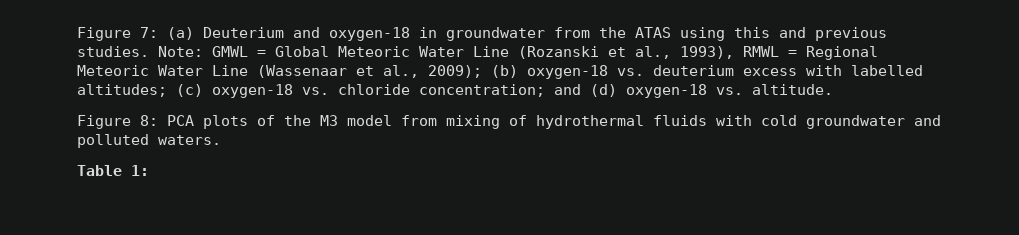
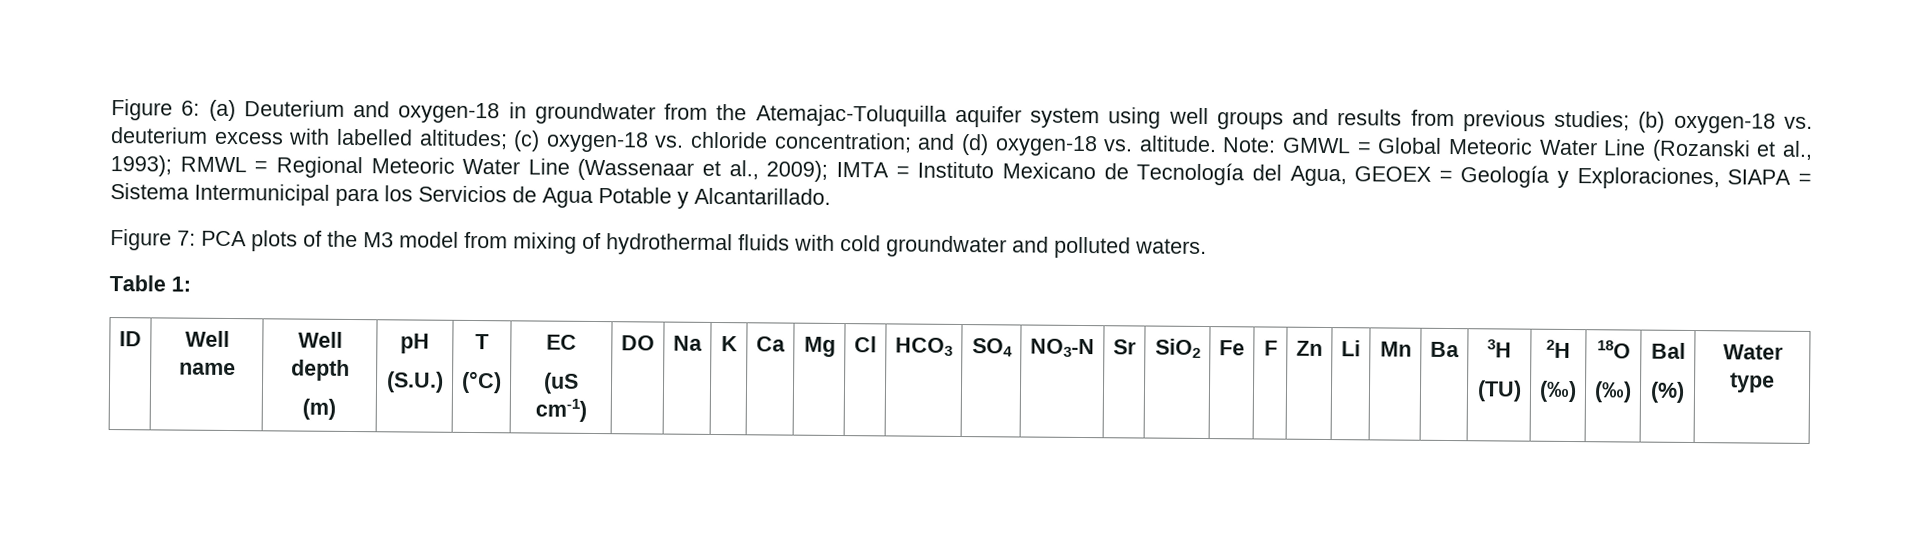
- Figure 7: (a) Deuterium and oxygen-18 in groundwater from the ATAS using this and previous studies. Note: GMWL = Global Meteoric Water Line (Rozanski et al., 1993), RMWL = Regional Meteoric Water Line (Wassenaar et al., 2009); (b) oxygen-18 vs. deuterium excess with labelled altitudes; (c) oxygen-18 vs. chloride concentration; and (d) oxygen-18 vs. altitude.
- Figure 8: PCA plots of the M3 model from mixing of hydrothermal fluids with cold groundwater and polluted waters.
+ Figure 6: (a) Deuterium and oxygen-18 in groundwater from the Atemajac-Toluquilla aquifer system using well groups and results from previous studies; (b) oxygen-18 vs. deuterium excess with labelled altitudes; (c) oxygen-18 vs. chloride concentration; and (d) oxygen-18 vs. altitude. Note: GMWL = Global Meteoric Water Line (Rozanski et al., 1993); RMWL = Regional Meteoric Water Line (Wassenaar et al., 2009); IMTA = Instituto Mexicano de Tecnología del Agua, GEOEX = Geología y Exploraciones, SIAPA = Sistema Intermunicipal para los Servicios de Agua Potable y Alcantarillado.
+ Figure 7: PCA plots of the M3 model from mixing of hydrothermal fluids with cold groundwater and polluted waters.
+ ID | Well name | Well depth
+ (m) | pH
+ (S.U.) | T
+ (°C) | EC
+ (uS cm-1) | DO | Na | K | Ca | Mg | Cl | HCO3 | SO4 | NO3-N | Sr | SiO2 | Fe | F | Zn | Li | Mn | Ba | 3H
+ (TU) | 2H
+ (‰) | 18O
+ (‰) | Bal
+ (%) | Water type

